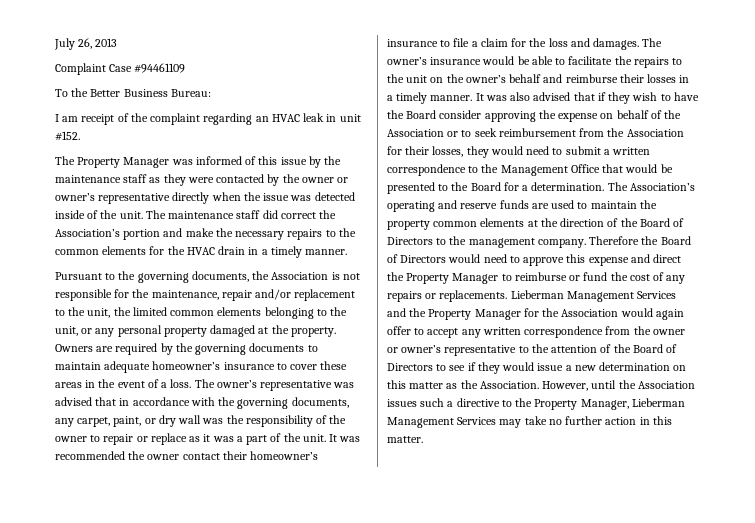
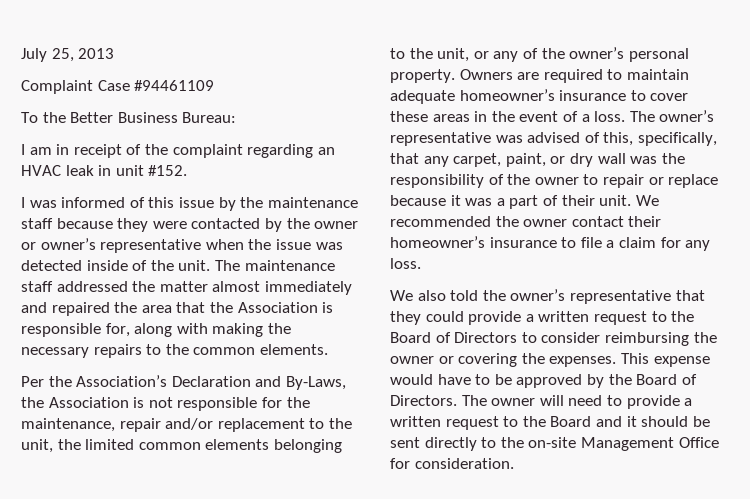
- July 26, 2013
+ July 25, 2013
- I am receipt of the complaint regarding an HVAC leak in unit #152.
+ I am in receipt of the complaint regarding an HVAC leak in unit #152.
- The Property Manager was informed of this issue by the maintenance staff as they were contacted by the owner or owner’s representative directly when the issue was detected inside of the unit.
+ I was informed of this issue by the maintenance staff because they were contacted by the owner or owner’s representative when the issue was detected inside of the unit.
- The maintenance staff did correct the Association’s portion and make the necessary repairs to the common elements for the HVAC drain in a timely manner.
- Pursuant to the governing documents, the Association is not responsible for the maintenance, repair and/or replacement to the unit, the limited common elements belonging to the unit, or any personal property damaged at the property. Owners are required by the governing documents to maintain adequate homeowner’s insurance to cover these areas in the event of a loss.
+ The maintenance staff addressed the matter almost immediately and repaired the area that the Association is responsible for, along with making the necessary repairs to the common elements.
+ Per the Association’s Declaration and By-Laws, the Association is not responsible for the maintenance, repair and/or replacement to the unit, the limited common elements belonging to the unit, or any of the owner’s personal property. Owners are required to maintain adequate homeowner’s insurance to cover these areas in the event of a loss.
- The owner’s representative was advised that in accordance with the governing documents, any carpet, paint, or dry wall was the responsibility of the owner to repair or replace as it was a part of the unit. It was recommended the owner contact their homeowner’s insurance to file a claim for the loss and damages. The owner’s insurance would be able to facilitate the repairs to the unit on the owner’s behalf and reimburse their losses in a timely manner. It was also advised that if they wish to have the Board consider approving the expense on behalf of the Association or to seek reimbursement from the Association for their losses, they would need to submit a written correspondence to the Management Office that would be presented to the Board for a determination. The Association’s operating and reserve funds are used to maintain the property common elements at the direction of the Board of Directors to the management company. Therefore the Board of Directors would need to approve this expense and direct the Property Manager to reimburse or fund the cost of any repairs or replacements. Lieberman Management Services and the Property Manager for the Association would again offer to accept any written correspondence from the owner or owner’s representative to the attention of the Board of Directors to see if they would issue a new determination on this matter as the Association. However, until the Association issues such a directive to the Property Manager, Lieberman Management Services may take no further action in this matter.
+ The owner’s representative was advised of this, specifically, that any carpet, paint, or dry wall was the responsibility of the owner to repair or replace because it was a part of their unit. We recommended the owner contact their homeowner’s insurance to file a claim for any loss.
+ We also told the owner’s representative that they could provide a written request to the Board of Directors to consider reimbursing the owner or covering the expenses. This expense would have to be approved by the Board of Directors. The owner will need to provide a written request to the Board and it should be sent directly to the on-site Management Office for consideration.

